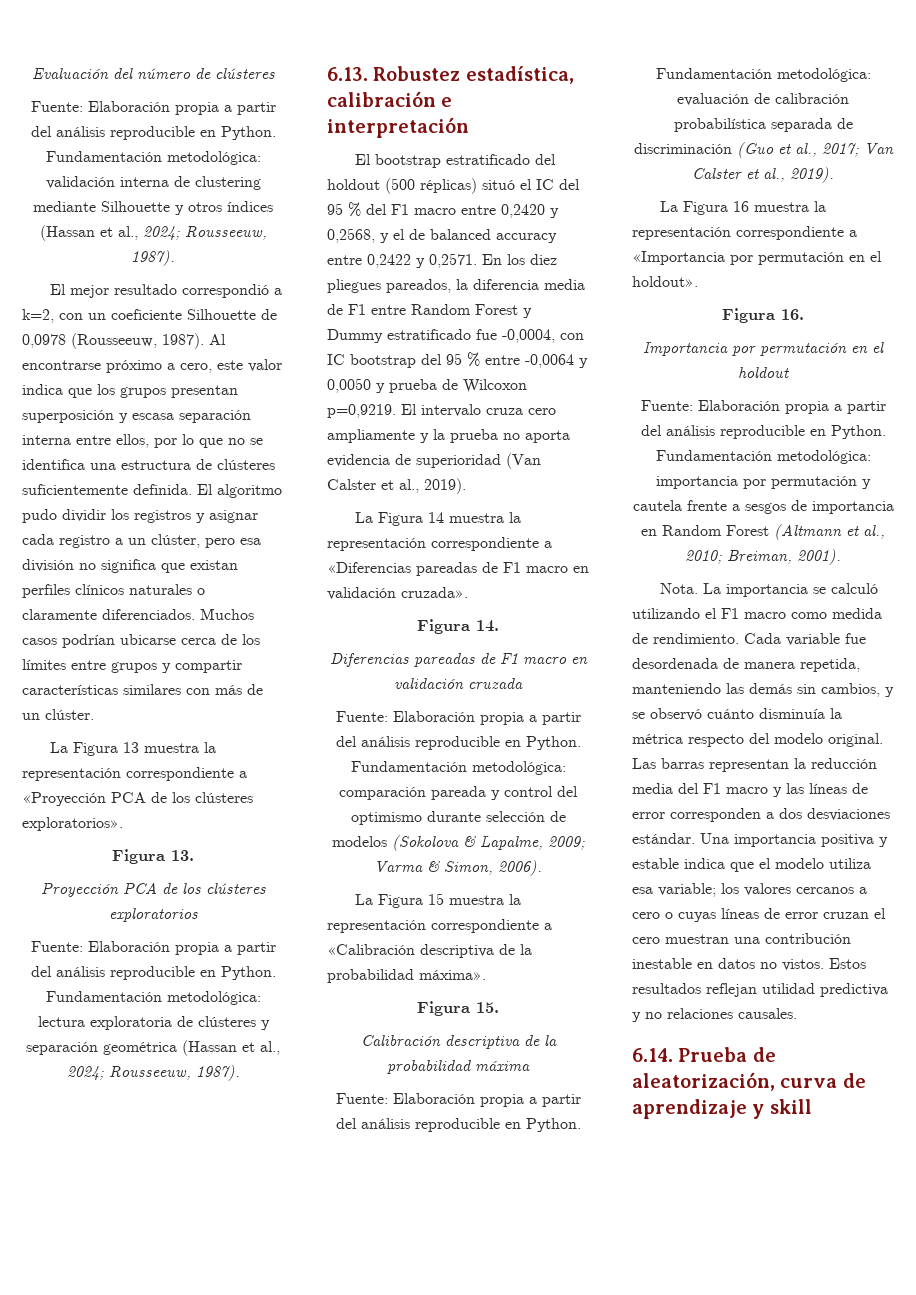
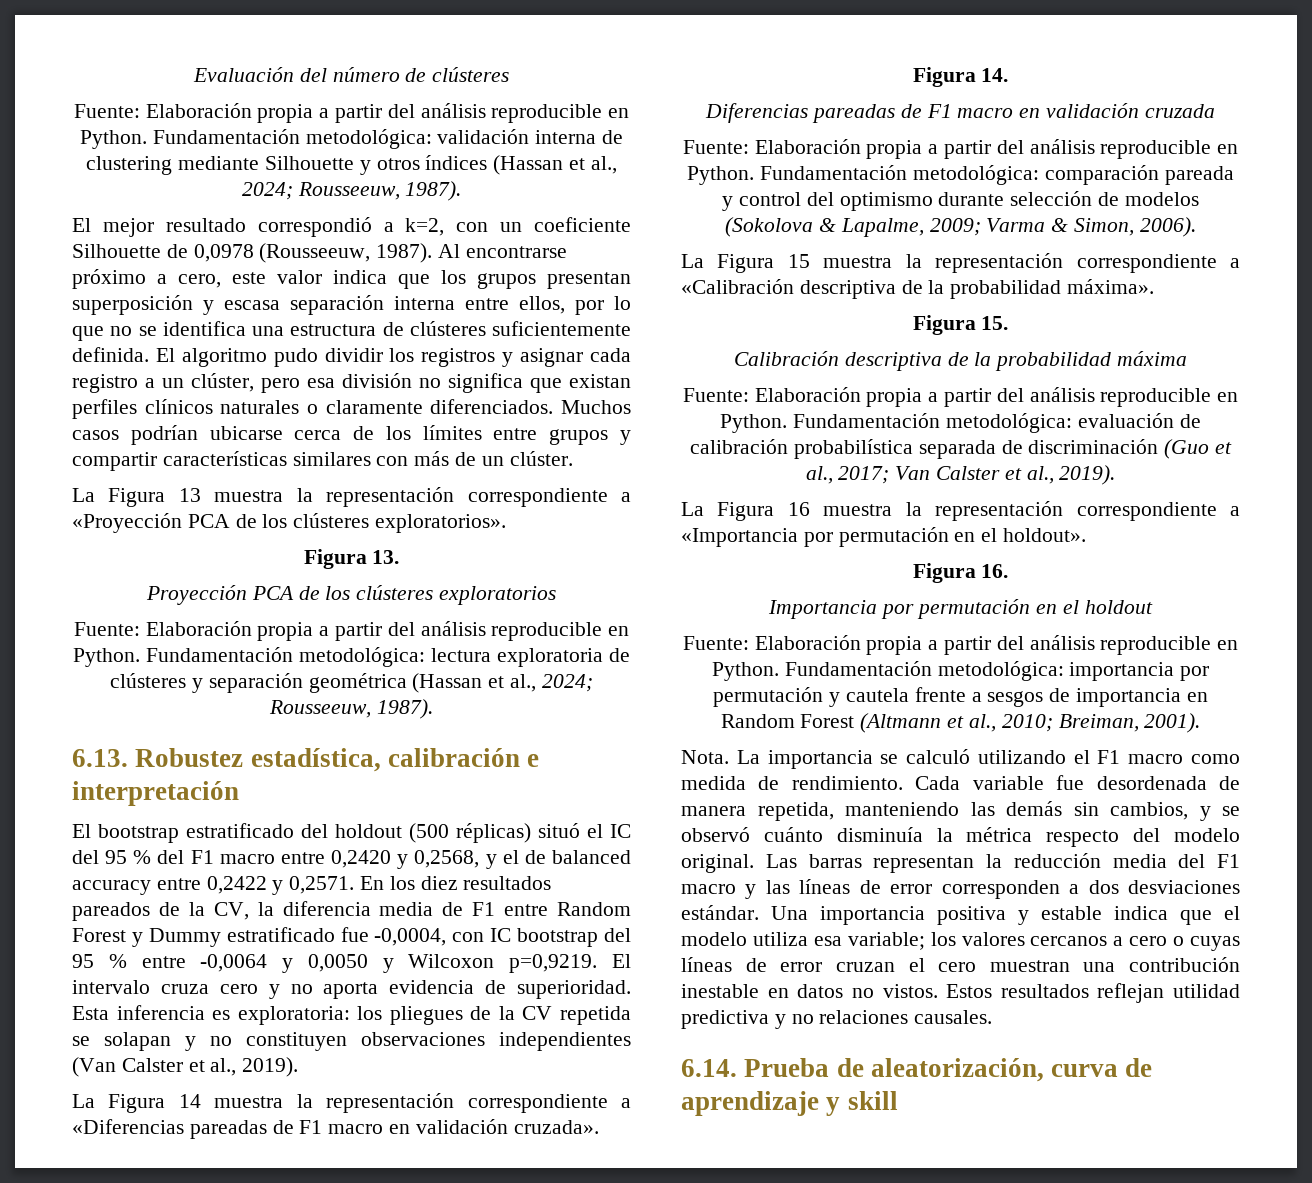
- En los diez pliegues pareados, la diferencia media de F1 entre Random Forest y Dummy estratificado fue -0,0004, con IC bootstrap del 95 % entre -0,0064 y 0,0050 y prueba de Wilcoxon p=0,9219.
+ En los diez resultados pareados de la CV, la diferencia media de F1 entre Random Forest y Dummy estratificado fue -0,0004, con IC bootstrap del 95 % entre -0,0064 y 0,0050 y Wilcoxon p=0,9219.
- El intervalo cruza cero ampliamente y la prueba no aporta evidencia de superioridad (Van Calster et al., 2019).
+ El intervalo cruza cero y no aporta evidencia de superioridad. Esta inferencia es exploratoria: los pliegues de la CV repetida se solapan y no constituyen observaciones independientes (Van Calster et al., 2019).

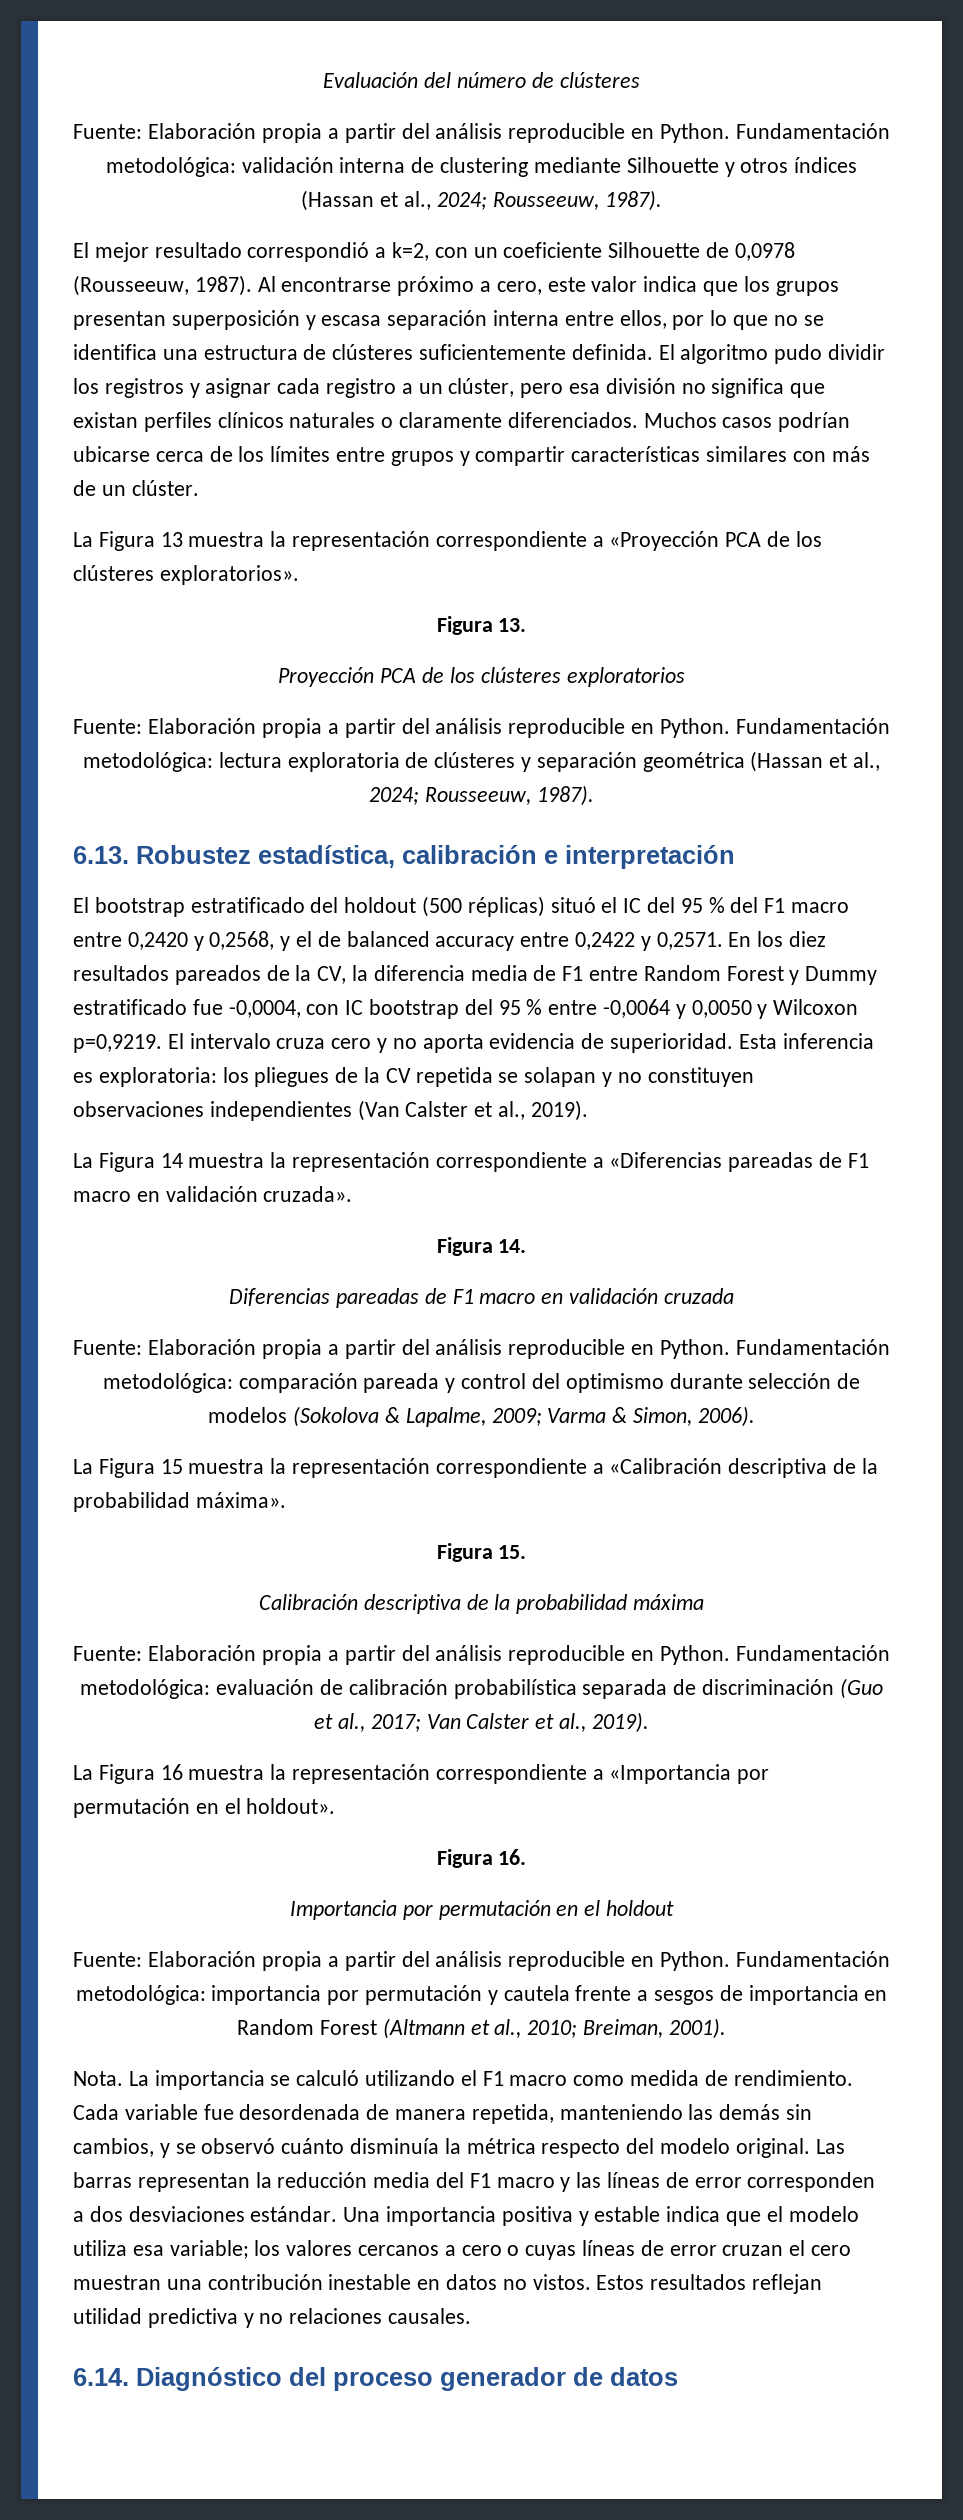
- 6.14. Prueba de aleatorización, curva de aprendizaje y skill
+ 6.14. Diagnóstico del proceso generador de datos

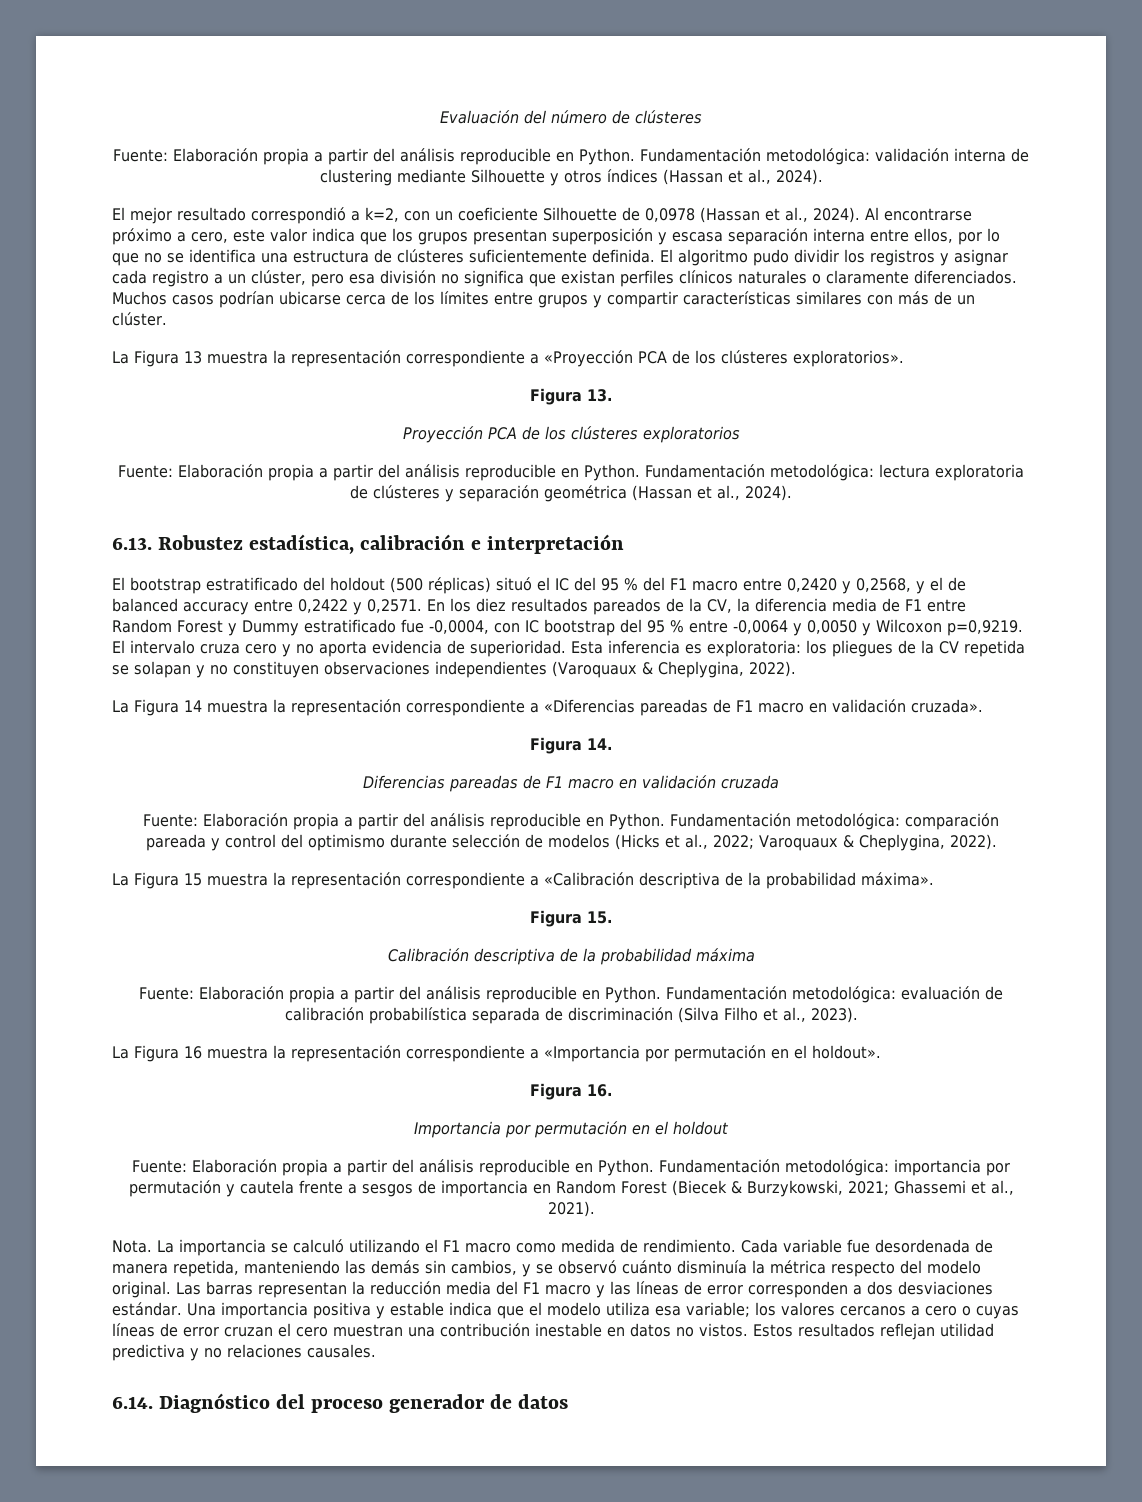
- Fundamentación metodológica: validación interna de clustering mediante Silhouette y otros índices (Hassan et al., 2024; Rousseeuw, 1987).
+ Fundamentación metodológica: validación interna de clustering mediante Silhouette y otros índices (Hassan et al., 2024).
- El mejor resultado correspondió a k=2, con un coeficiente Silhouette de 0,0978 (Rousseeuw, 1987).
+ El mejor resultado correspondió a k=2, con un coeficiente Silhouette de 0,0978 (Hassan et al., 2024).
- Fundamentación metodológica: lectura exploratoria de clústeres y separación geométrica (Hassan et al., 2024; Rousseeuw, 1987).
+ Fundamentación metodológica: lectura exploratoria de clústeres y separación geométrica (Hassan et al., 2024).
- Esta inferencia es exploratoria: los pliegues de la CV repetida se solapan y no constituyen observaciones independientes (Van Calster et al., 2019).
+ Esta inferencia es exploratoria: los pliegues de la CV repetida se solapan y no constituyen observaciones independientes (Varoquaux & Cheplygina, 2022).
- Fundamentación metodológica: comparación pareada y control del optimismo durante selección de modelos (Sokolova & Lapalme, 2009; Varma & Simon, 2006).
+ Fundamentación metodológica: comparación pareada y control del optimismo durante selección de modelos (Hicks et al., 2022; Varoquaux & Cheplygina, 2022).
- Fundamentación metodológica: evaluación de calibración probabilística separada de discriminación (Guo et al., 2017; Van Calster et al., 2019).
+ Fundamentación metodológica: evaluación de calibración probabilística separada de discriminación (Silva Filho et al., 2023).
- Fundamentación metodológica: importancia por permutación y cautela frente a sesgos de importancia en Random Forest (Altmann et al., 2010; Breiman, 2001).
+ Fundamentación metodológica: importancia por permutación y cautela frente a sesgos de importancia en Random Forest (Biecek & Burzykowski, 2021; Ghassemi et al., 2021).

